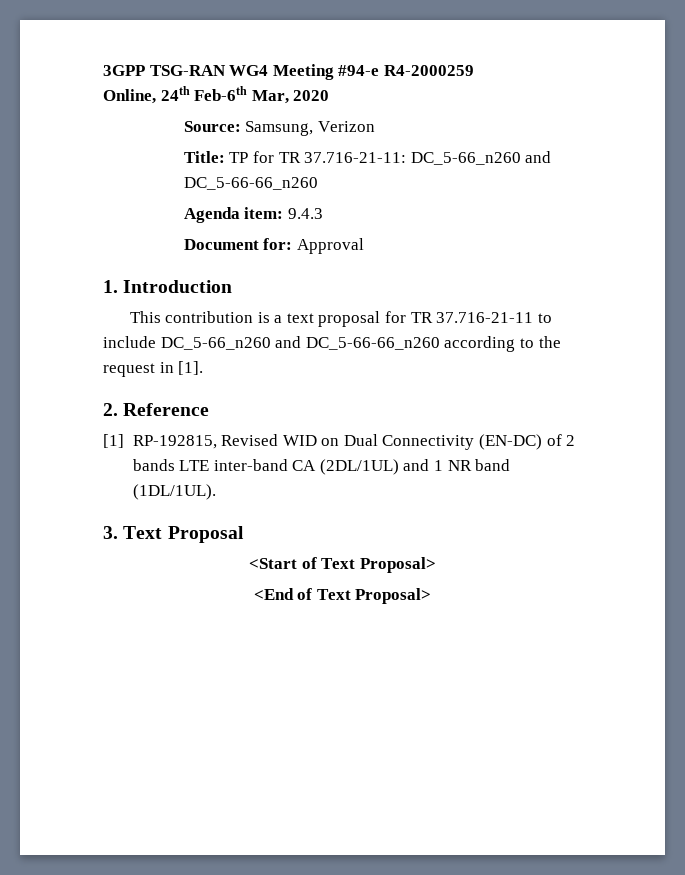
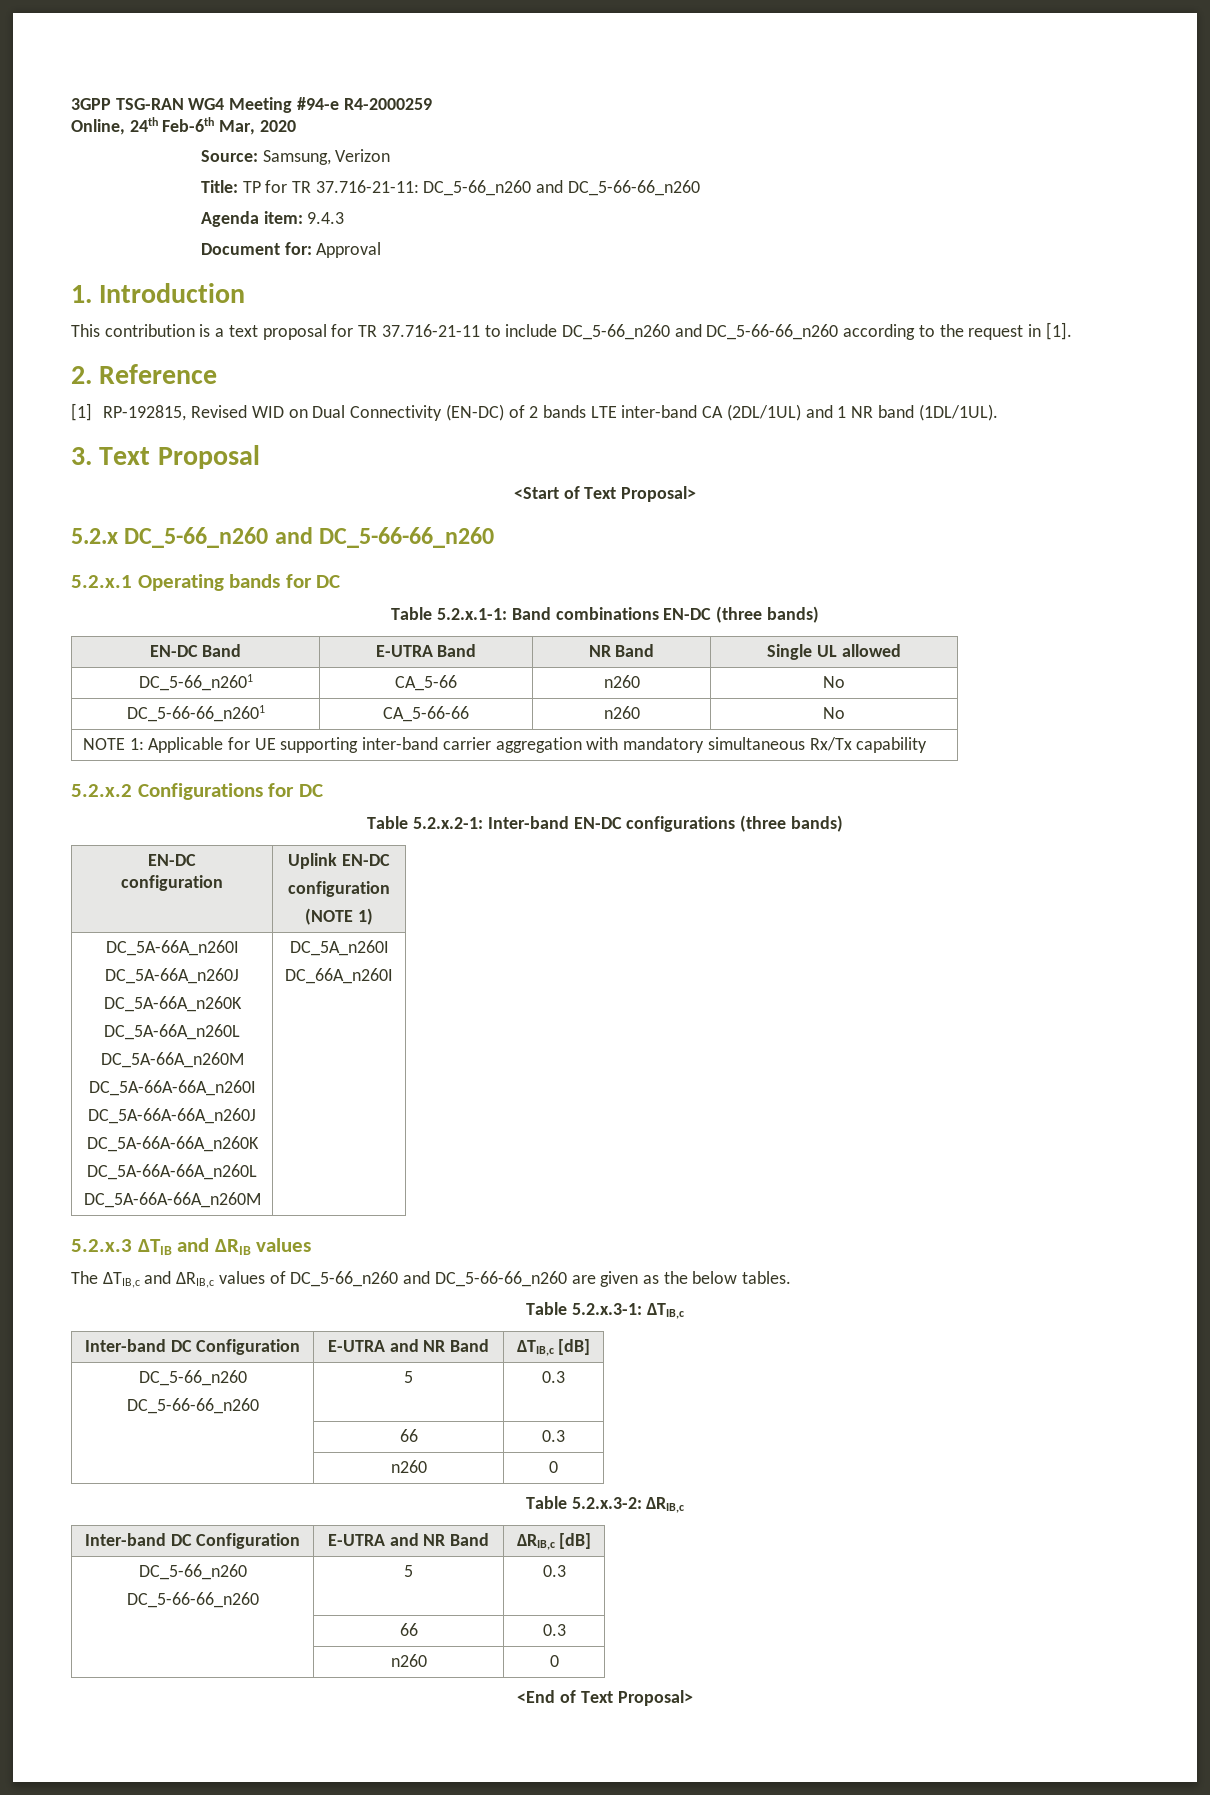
+ 5.2.x DC_5-66_n260 and DC_5-66-66_n260
+ 5.2.x.1 Operating bands for DC
+ Table 5.2.x.1-1: Band combinations EN-DC (three bands)
+ EN-DC Band | E-UTRA Band | NR Band | Single UL allowed
+ DC_5-66_n2601 | CA_5-66 | n260 | No
+ DC_5-66-66_n2601 | CA_5-66-66 | n260 | No
+ NOTE 1: Applicable for UE supporting inter-band carrier aggregation with mandatory simultaneous Rx/Tx capability
+ 5.2.x.2 Configurations for DC
+ Table 5.2.x.2-1: Inter-band EN-DC configurations (three bands)
+ EN-DC
+ configuration | Uplink EN-DC
+ configuration
+ (NOTE 1)
+ DC_5A-66A_n260I
+ DC_5A-66A_n260J
+ DC_5A-66A_n260K
+ DC_5A-66A_n260L
+ DC_5A-66A_n260M
+ DC_5A-66A-66A_n260I
+ DC_5A-66A-66A_n260J
+ DC_5A-66A-66A_n260K
+ DC_5A-66A-66A_n260L
+ DC_5A-66A-66A_n260M | DC_5A_n260I
+ DC_66A_n260I
+ 5.2.x.3 ∆TIB and ∆RIB values
+ The ΔTIB,c and ΔRIB,c values of DC_5-66_n260 and DC_5-66-66_n260 are given as the below tables.
+ Table 5.2.x.3-1: ΔTIB,c
+ Inter-band DC Configuration | E-UTRA and NR Band | ΔTIB,c [dB]
+ DC_5-66_n260
+ DC_5-66-66_n260 | 5 | 0.3
+ | 66 | 0.3
+ | n260 | 0
+ Table 5.2.x.3-2: ΔRIB,c
+ Inter-band DC Configuration | E-UTRA and NR Band | ΔRIB,c [dB]
+ DC_5-66_n260
+ DC_5-66-66_n260 | 5 | 0.3
+ | 66 | 0.3
+ | n260 | 0

